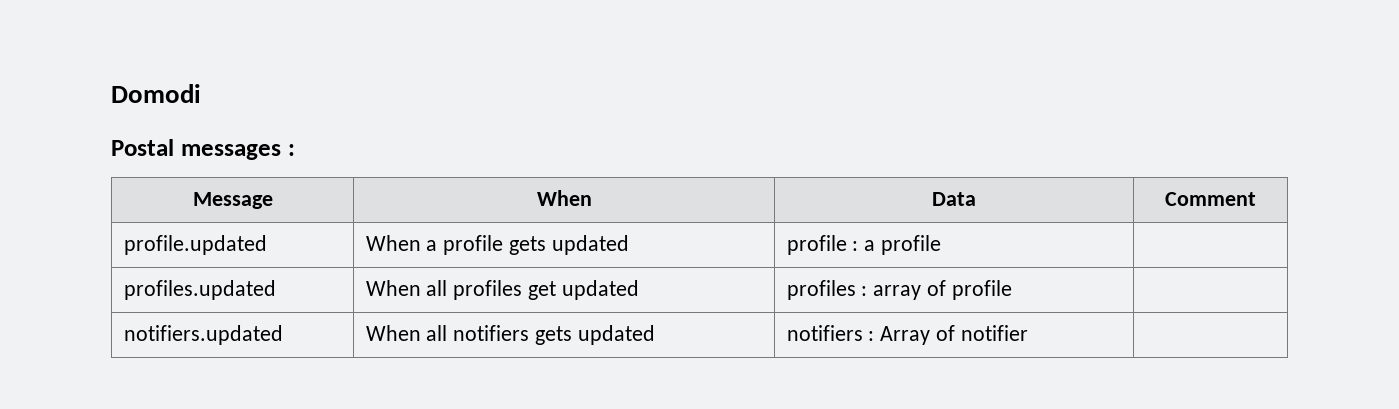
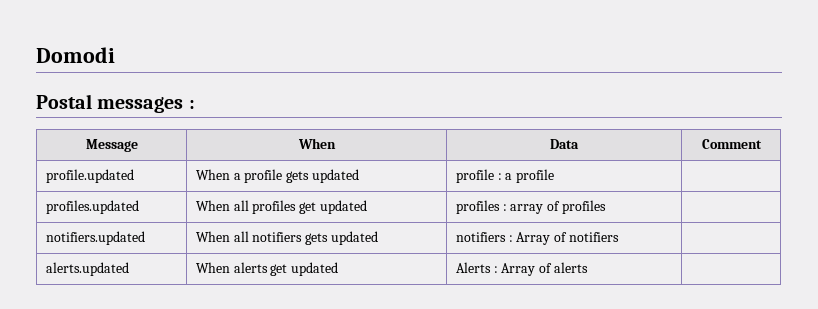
- profiles.updated | When all profiles get updated | profiles : array of profile |
+ profiles.updated | When all profiles get updated | profiles : array of profiles |
- notifiers.updated | When all notifiers gets updated | notifiers : Array of notifier |
+ notifiers.updated | When all notifiers gets updated | notifiers : Array of notifiers |
+ alerts.updated | When alerts get updated | Alerts : Array of alerts |

